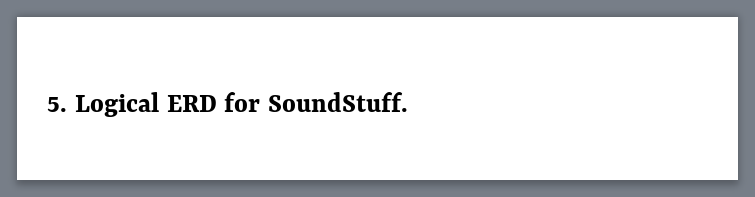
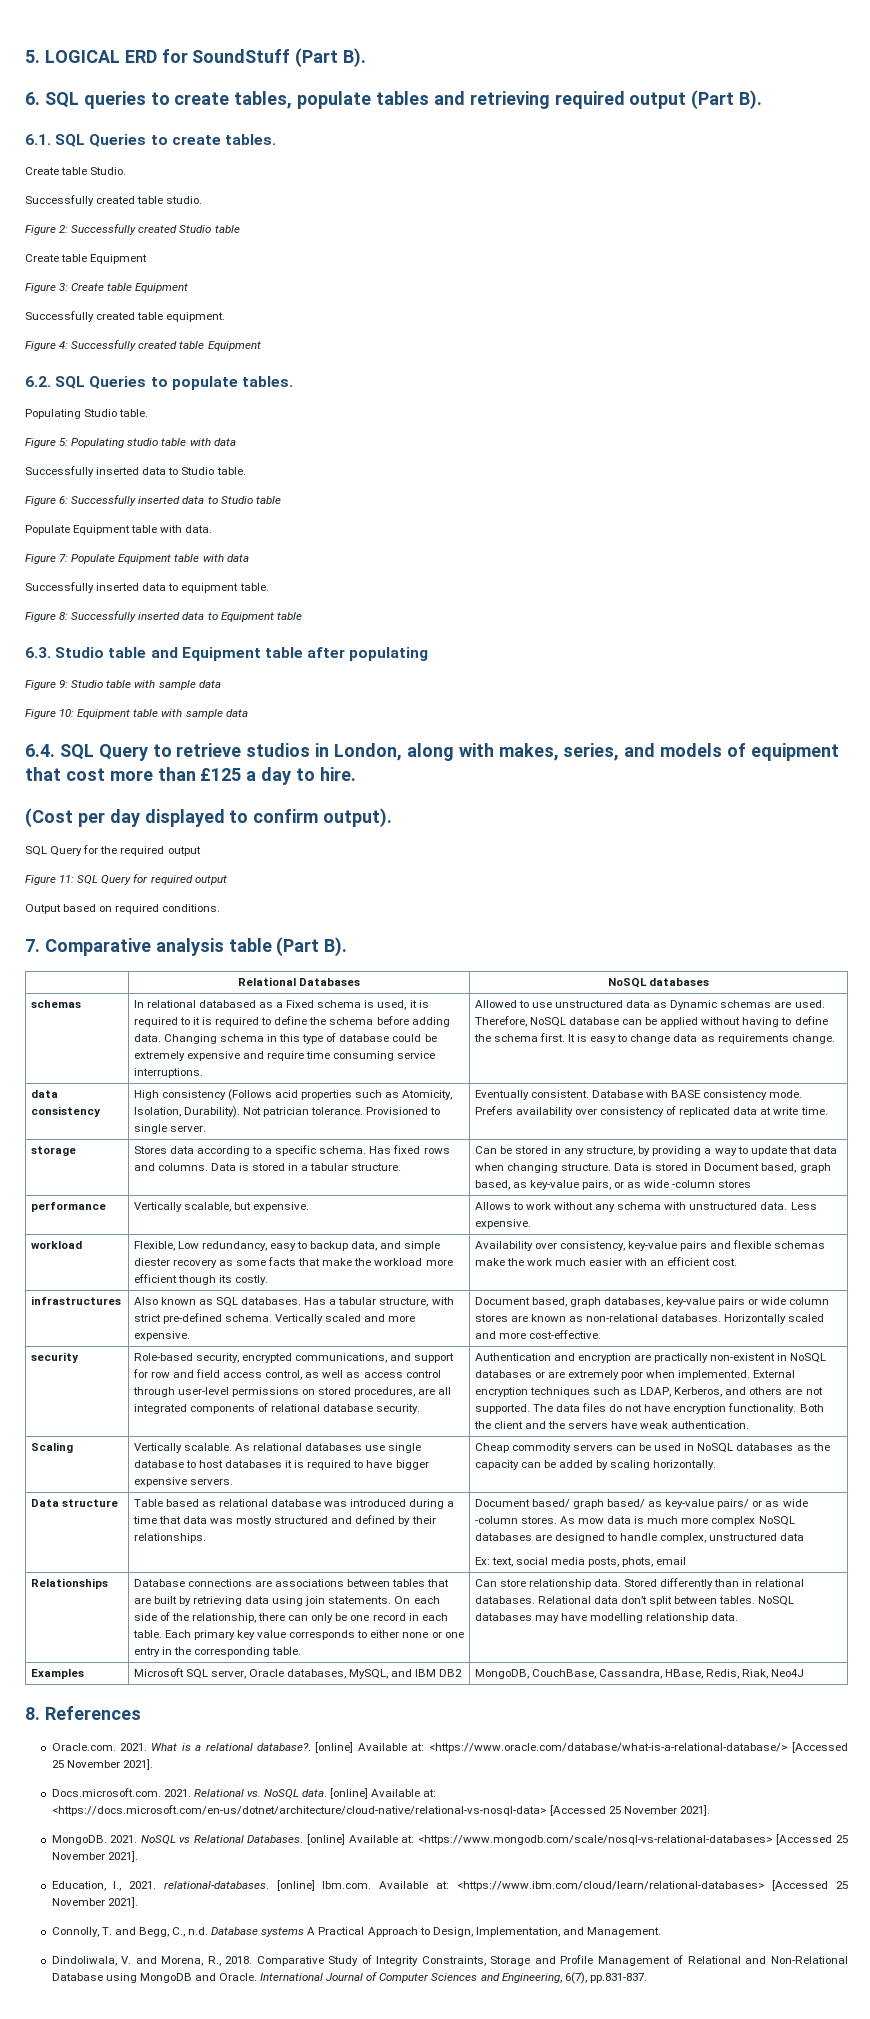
- 5. Logical ERD for SoundStuff.
+ 5. LOGICAL ERD for SoundStuff (Part B).
+ 6. SQL queries to create tables, populate tables and retrieving required output (Part B).
+ 6.1. SQL Queries to create tables.
+ Create table Studio.
+ Successfully created table studio.
+ Figure 2: Successfully created Studio table
+ Create table Equipment
+ Figure 3: Create table Equipment
+ Successfully created table equipment.
+ Figure 4: Successfully created table Equipment
+ 6.2. SQL Queries to populate tables.
+ Populating Studio table.
+ Figure 5: Populating studio table with data
+ Successfully inserted data to Studio table.
+ Figure 6: Successfully inserted data to Studio table
+ Populate Equipment table with data.
+ Figure 7: Populate Equipment table with data
+ Successfully inserted data to equipment table.
+ Figure 8: Successfully inserted data to Equipment table
+ 6.3. Studio table and Equipment table after populating
+ Figure 9: Studio table with sample data
+ Figure 10: Equipment table with sample data
+ 6.4. SQL Query to retrieve studios in London, along with makes, series, and models of equipment that cost more than £125 a day to hire.
+ (Cost per day displayed to confirm output).
+ SQL Query for the required output
+ Figure 11: SQL Query for required output
+ Output based on required conditions.
+ 7. Comparative analysis table (Part B).
+ | Relational Databases | NoSQL databases
+ schemas | In relational databased as a Fixed schema is used, it is required to it is required to define the schema before adding data. Changing schema in this type of database could be extremely expensive and require time consuming service interruptions. | Allowed to use unstructured data as Dynamic schemas are used. Therefore, NoSQL database can be applied without having to define the schema first. It is easy to change data as requirements change.
+ data consistency | High consistency (Follows acid properties such as Atomicity, Isolation, Durability). Not patrician tolerance. Provisioned to single server. | Eventually consistent. Database with BASE consistency mode. Prefers availability over consistency of replicated data at write time.
+ storage | Stores data according to a specific schema. Has fixed rows and columns. Data is stored in a tabular structure. | Can be stored in any structure, by providing a way to update that data when changing structure. Data is stored in Document based, graph based, as key-value pairs, or as wide -column stores
+ performance | Vertically scalable, but expensive. | Allows to work without any schema with unstructured data. Less expensive.
+ workload | Flexible, Low redundancy, easy to backup data, and simple diester recovery as some facts that make the workload more efficient though its costly. | Availability over consistency, key-value pairs and flexible schemas make the work much easier with an efficient cost.
+ infrastructures | Also known as SQL databases. Has a tabular structure, with strict pre-defined schema. Vertically scaled and more expensive. | Document based, graph databases, key-value pairs or wide column stores are known as non-relational databases. Horizontally scaled and more cost-effective.
+ security | Role-based security, encrypted communications, and support for row and field access control, as well as access control through user-level permissions on stored procedures, are all integrated components of relational database security. | Authentication and encryption are practically non-existent in NoSQL databases or are extremely poor when implemented. External encryption techniques such as LDAP, Kerberos, and others are not supported. The data files do not have encryption functionality. Both the client and the servers have weak authentication.
+ Scaling | Vertically scalable. As relational databases use single database to host databases it is required to have bigger expensive servers. | Cheap commodity servers can be used in NoSQL databases as the capacity can be added by scaling horizontally.
+ Data structure | Table based as relational database was introduced during a time that data was mostly structured and defined by their relationships. | Document based/ graph based/ as key-value pairs/ or as wide -column stores. As mow data is much more complex NoSQL databases are designed to handle complex, unstructured data
+ Ex: text, social media posts, phots, email
+ Relationships | Database connections are associations between tables that are built by retrieving data using join statements. On each side of the relationship, there can only be one record in each table. Each primary key value corresponds to either none or one entry in the corresponding table. | Can store relationship data. Stored differently than in relational databases. Relational data don’t split between tables. NoSQL databases may have modelling relationship data.
+ Examples | Microsoft SQL server, Oracle databases, MySQL, and IBM DB2 | MongoDB, CouchBase, Cassandra, HBase, Redis, Riak, Neo4J
+ 8. References
+ Oracle.com. 2021. What is a relational database?. [online] Available at: <https://www.oracle.com/database/what-is-a-relational-database/> [Accessed 25 November 2021].
+ Docs.microsoft.com. 2021. Relational vs. NoSQL data. [online] Available at: <https://docs.microsoft.com/en-us/dotnet/architecture/cloud-native/relational-vs-nosql-data> [Accessed 25 November 2021].
+ MongoDB. 2021. NoSQL vs Relational Databases. [online] Available at: <https://www.mongodb.com/scale/nosql-vs-relational-databases> [Accessed 25 November 2021].
+ Education, I., 2021. relational-databases. [online] Ibm.com. Available at: <https://www.ibm.com/cloud/learn/relational-databases> [Accessed 25 November 2021].
+ Connolly, T. and Begg, C., n.d. Database systems A Practical Approach to Design, Implementation, and Management.
+ Dindoliwala, V. and Morena, R., 2018. Comparative Study of Integrity Constraints, Storage and Profile Management of Relational and Non-Relational Database using MongoDB and Oracle. International Journal of Computer Sciences and Engineering, 6(7), pp.831-837.

